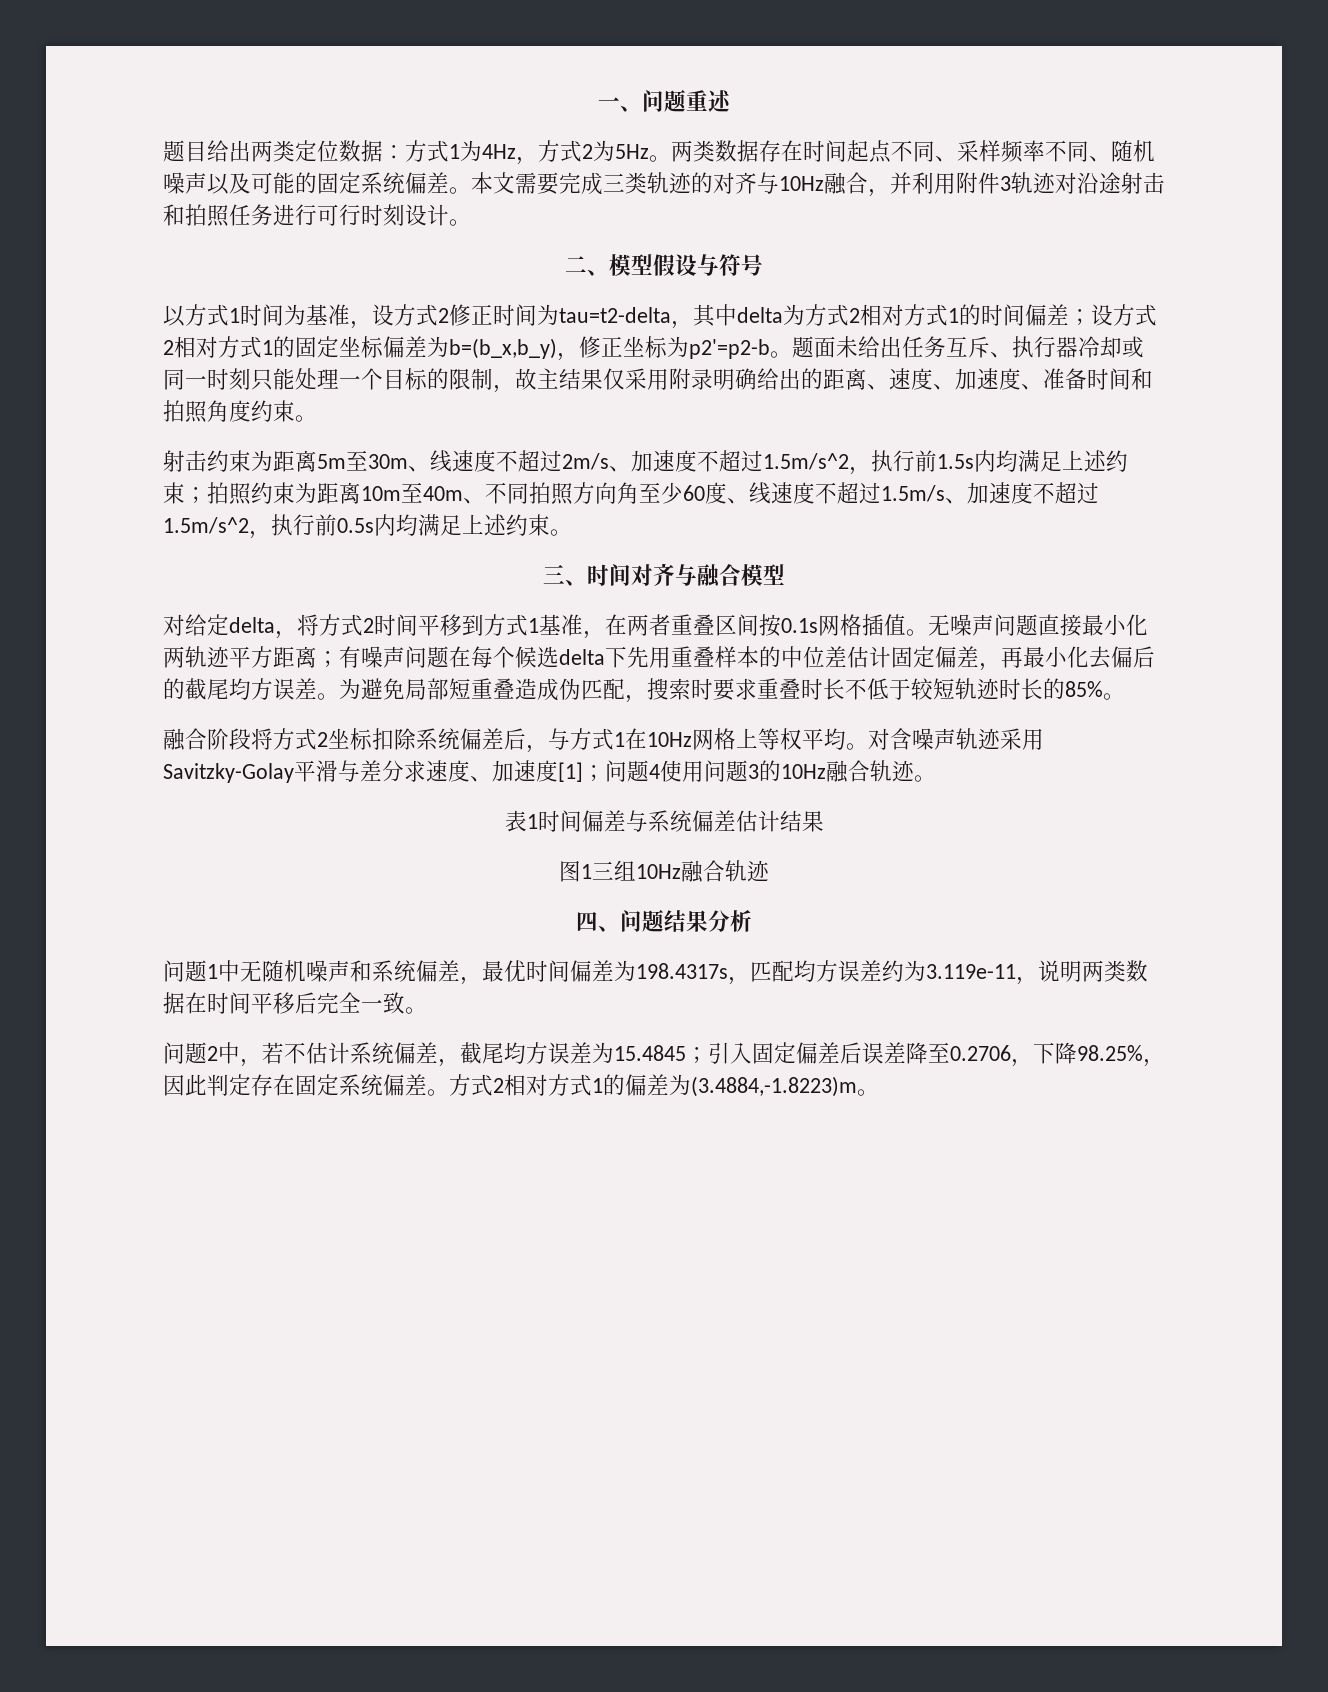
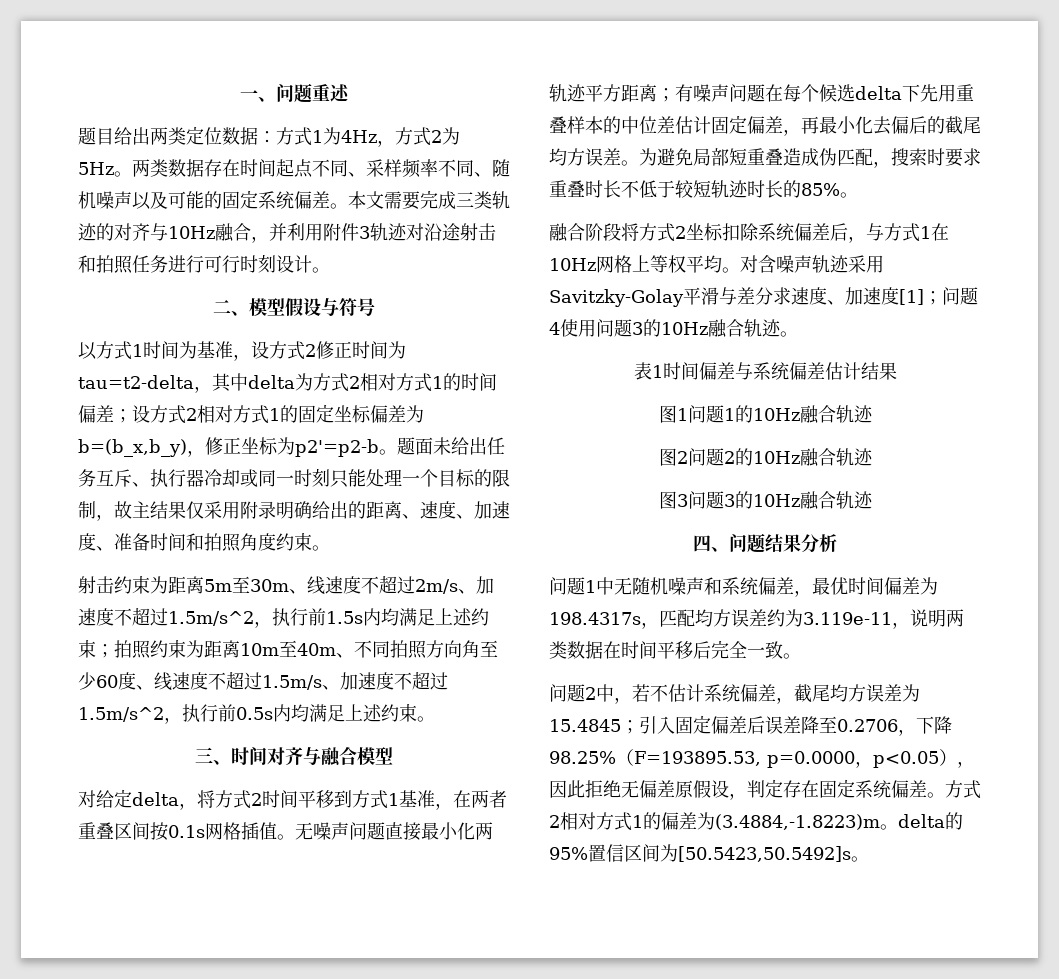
- 图1三组10Hz融合轨迹
+ 图1问题1的10Hz融合轨迹
+ 图2问题2的10Hz融合轨迹
+ 图3问题3的10Hz融合轨迹
- 问题2中，若不估计系统偏差，截尾均方误差为15.4845；引入固定偏差后误差降至0.2706，下降98.25%，因此判定存在固定系统偏差。
+ 问题2中，若不估计系统偏差，截尾均方误差为15.4845；引入固定偏差后误差降至0.2706，下降98.25%（F=193895.53, p=0.0000，p<0.05），因此拒绝无偏差原假设，判定存在固定系统偏差。
- 方式2相对方式1的偏差为(3.4884,-1.8223)m。
+ 方式2相对方式1的偏差为(3.4884,-1.8223)m。delta的95%置信区间为[50.5423,50.5492]s。

